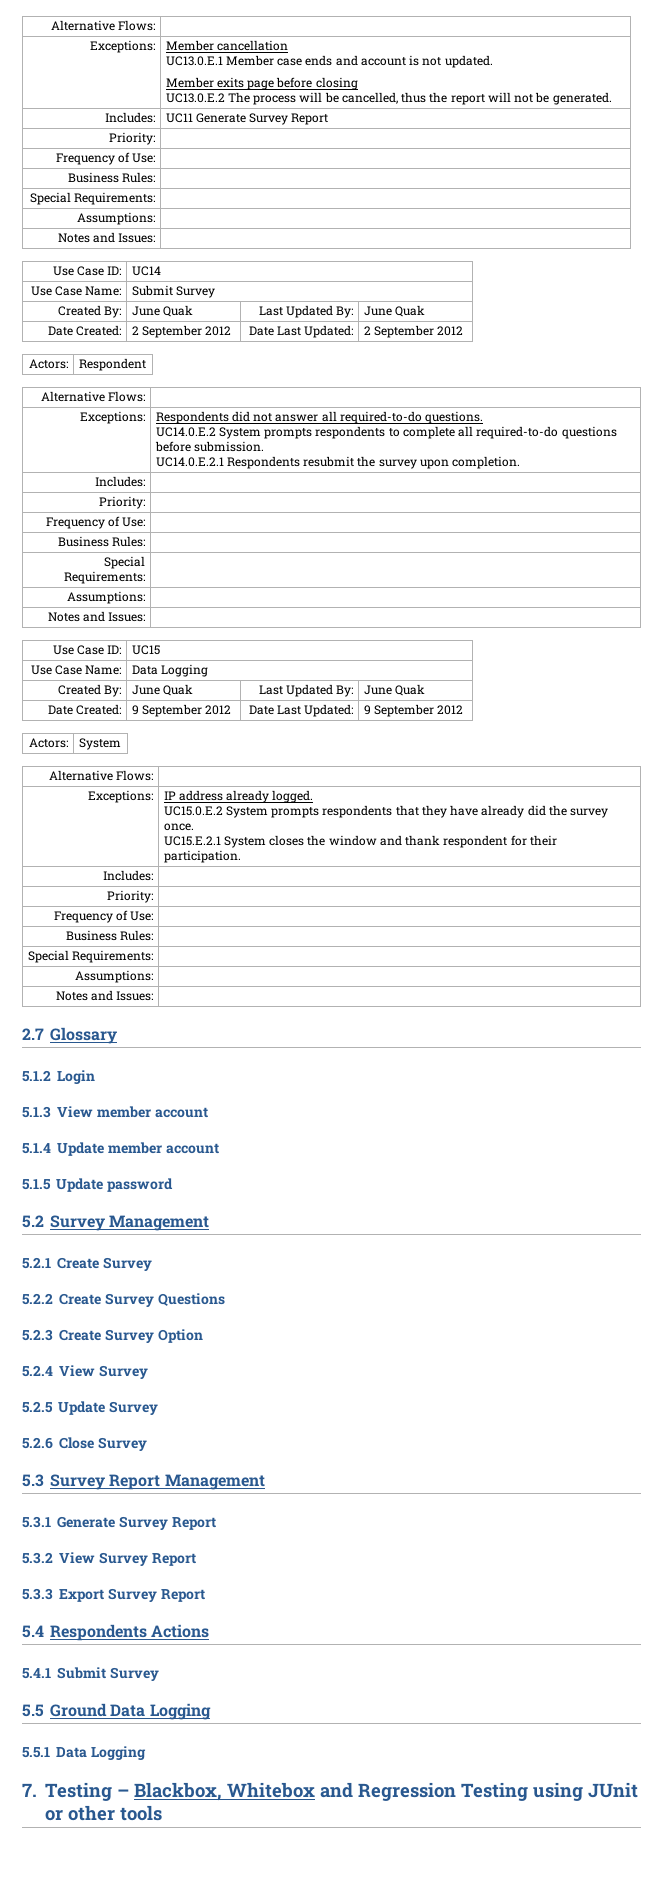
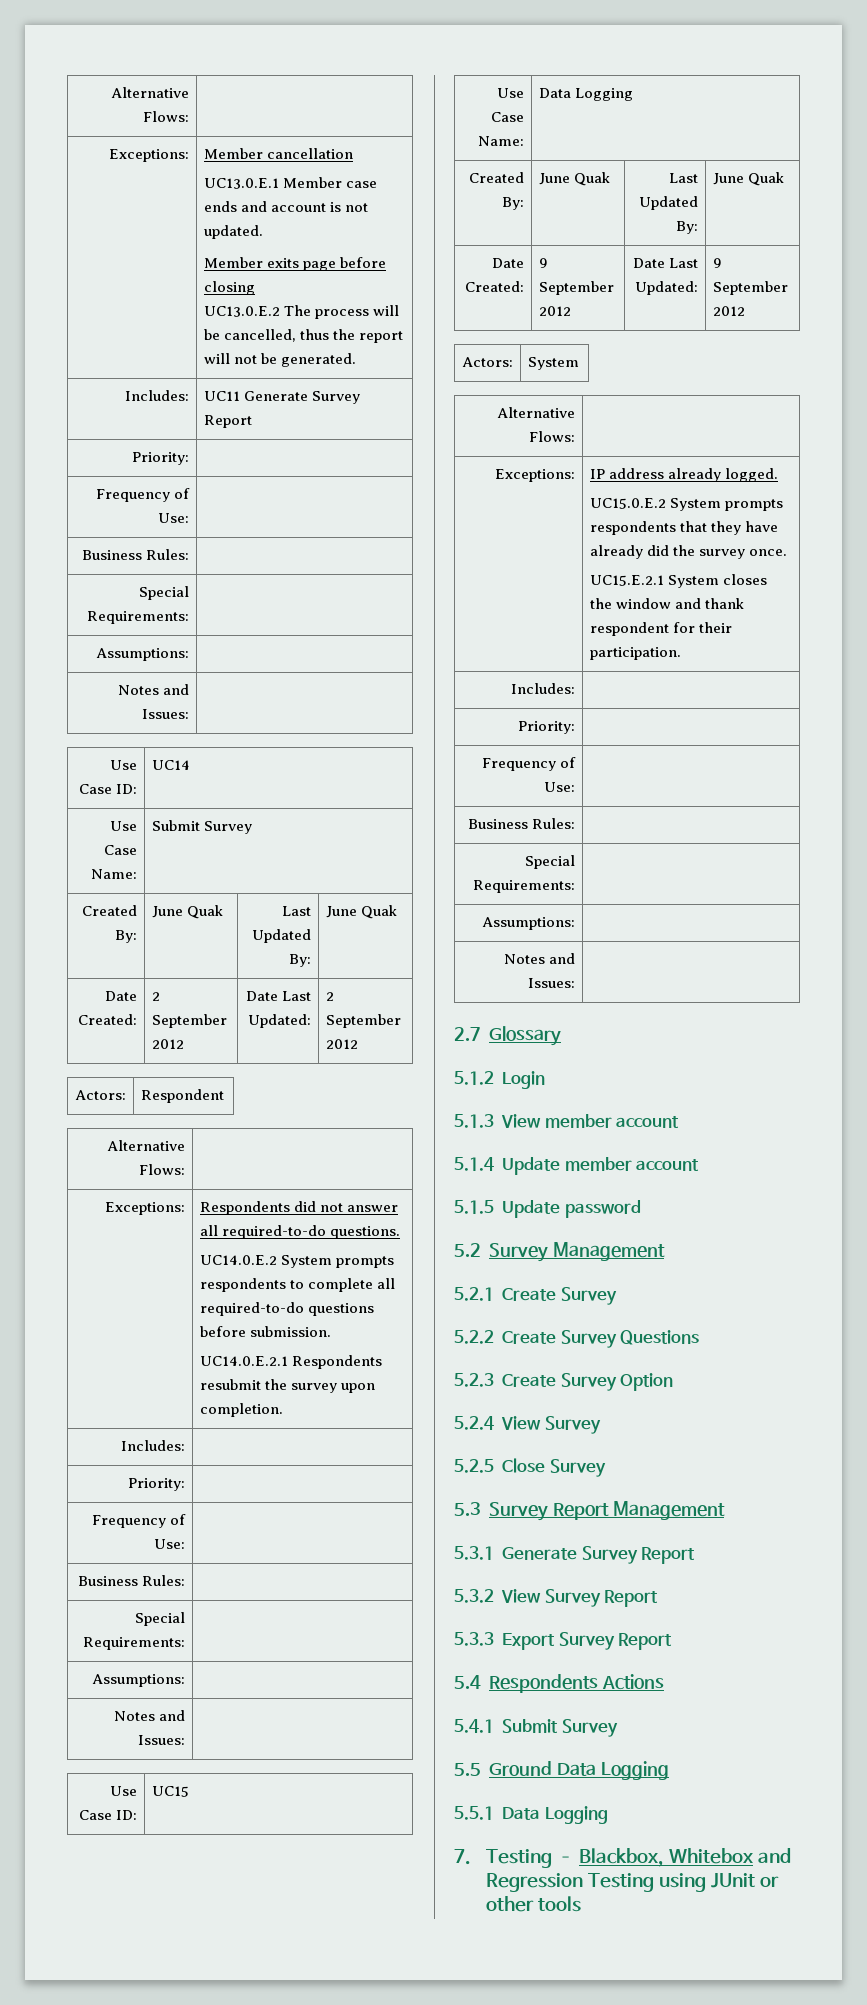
- 5.2.5 Update Survey
- 5.2.6 Close Survey
+ 5.2.5 Close Survey

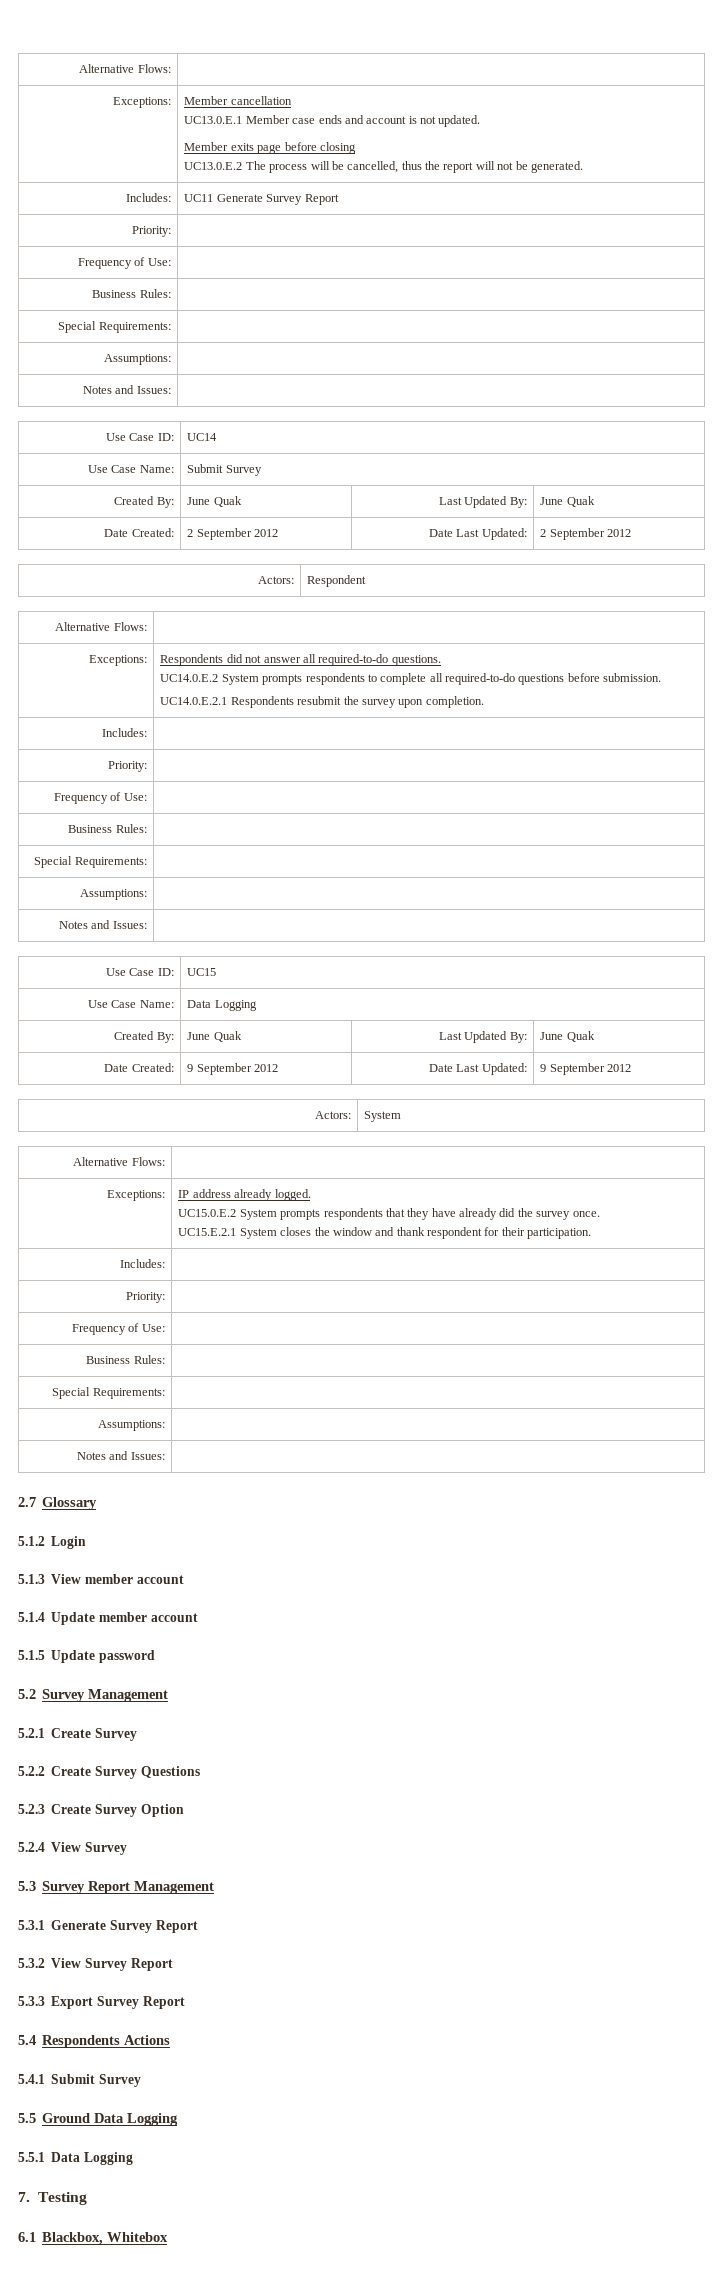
- 5.2.5 Close Survey
- 7. Testing – Blackbox, Whitebox and Regression Testing using JUnit or other tools
+ 7. Testing
+ 6.1 Blackbox, Whitebox

